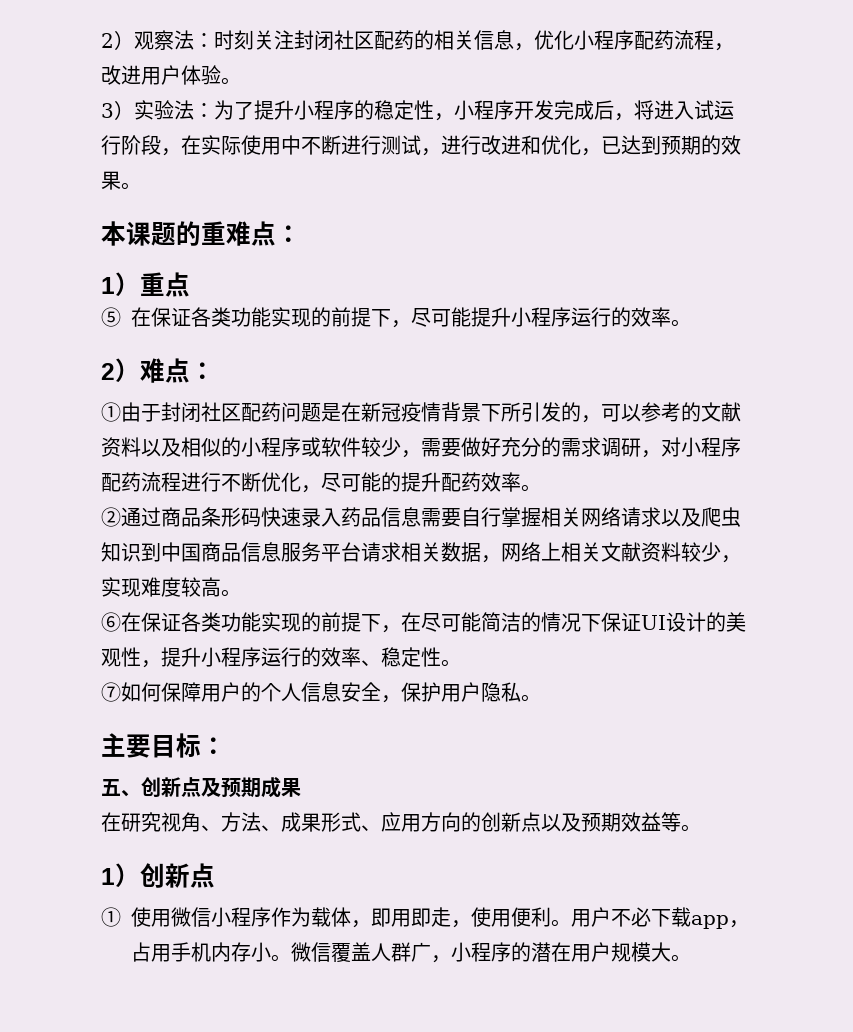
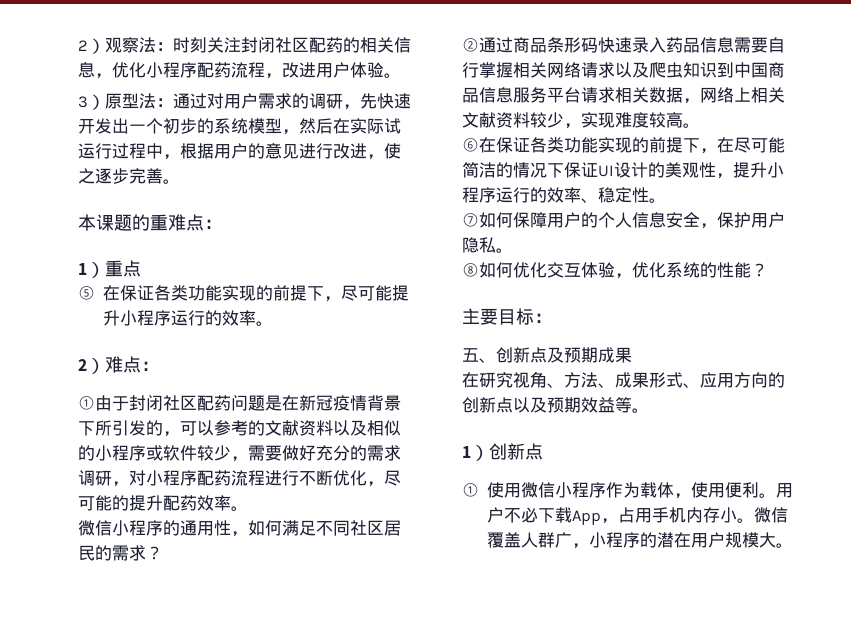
- 3）实验法：为了提升小程序的稳定性，小程序开发完成后，将进入试运行阶段，在实际使用中不断进行测试，进行改进和优化，已达到预期的效果。
+ 3）原型法：通过对用户需求的调研，先快速开发出一个初步的系统模型，然后在实际试运行过程中，根据用户的意见进行改进，使之逐步完善。
+ 微信小程序的通用性，如何满足不同社区居民的需求？
+ ⑧如何优化交互体验，优化系统的性能？
- ①使用微信小程序作为载体，即用即走，使用便利。
+ ①使用微信小程序作为载体，使用便利。
- 用户不必下载app，占用手机内存小。
+ 用户不必下载App，占用手机内存小。

